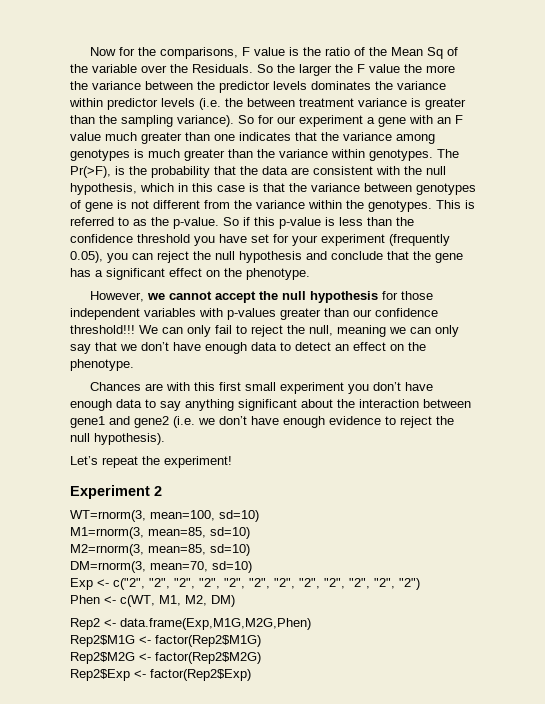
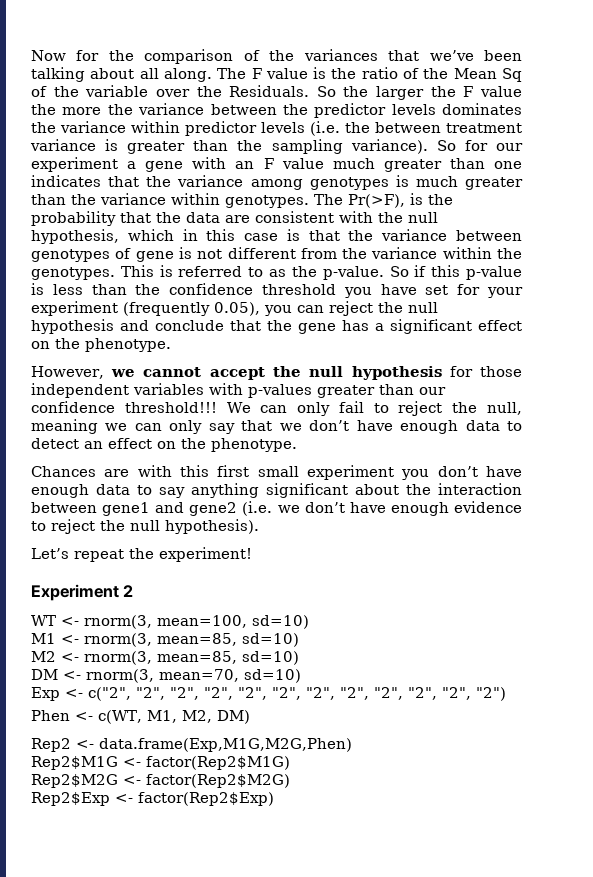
- Now for the comparisons, F value is the ratio of the Mean Sq of the variable over the Residuals.
+ Now for the comparison of the variances that we’ve been talking about all along. The F value is the ratio of the Mean Sq of the variable over the Residuals.
- WT=rnorm(3, mean=100, sd=10)
+ WT <- rnorm(3, mean=100, sd=10)
- M1=rnorm(3, mean=85, sd=10)
- M2=rnorm(3, mean=85, sd=10)
- DM=rnorm(3, mean=70, sd=10)
+ M1 <- rnorm(3, mean=85, sd=10)
+ M2 <- rnorm(3, mean=85, sd=10)
+ DM <- rnorm(3, mean=70, sd=10)

